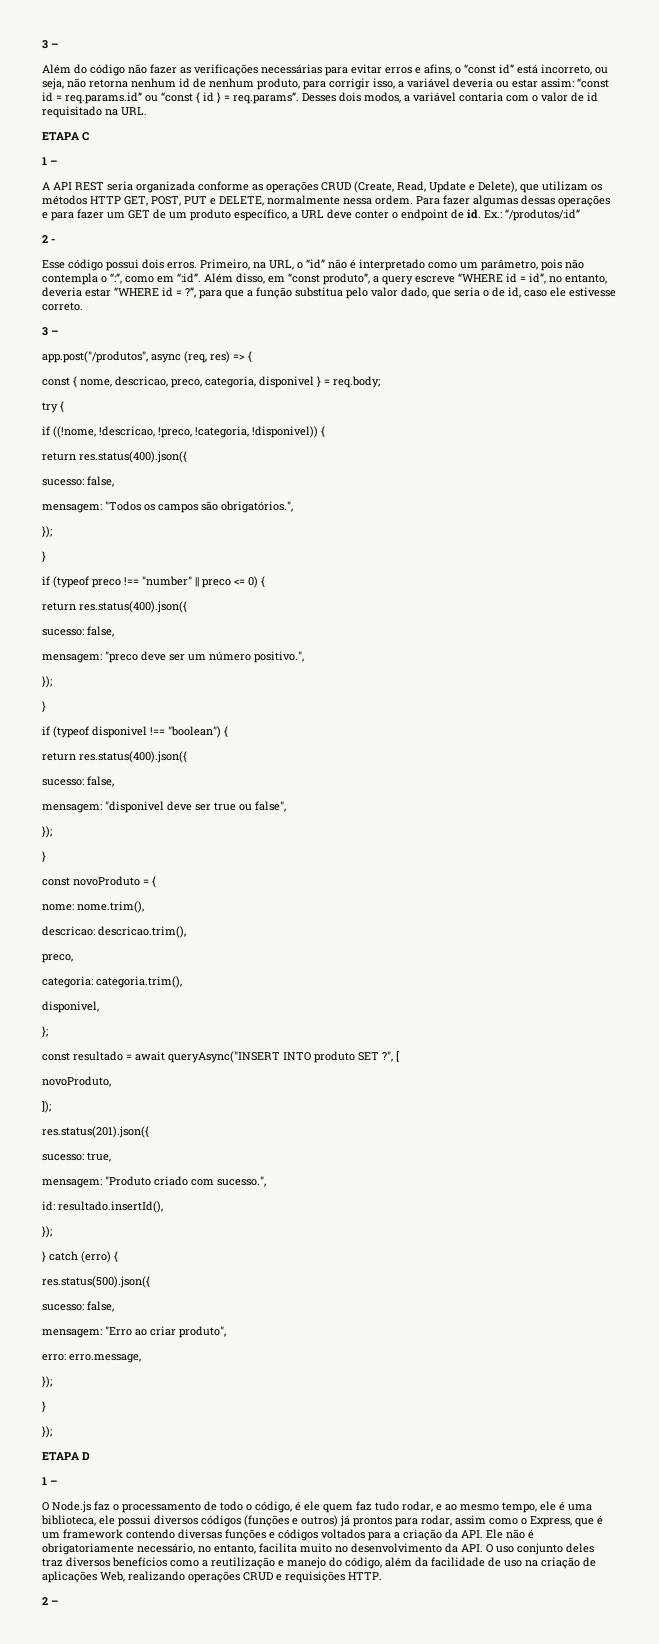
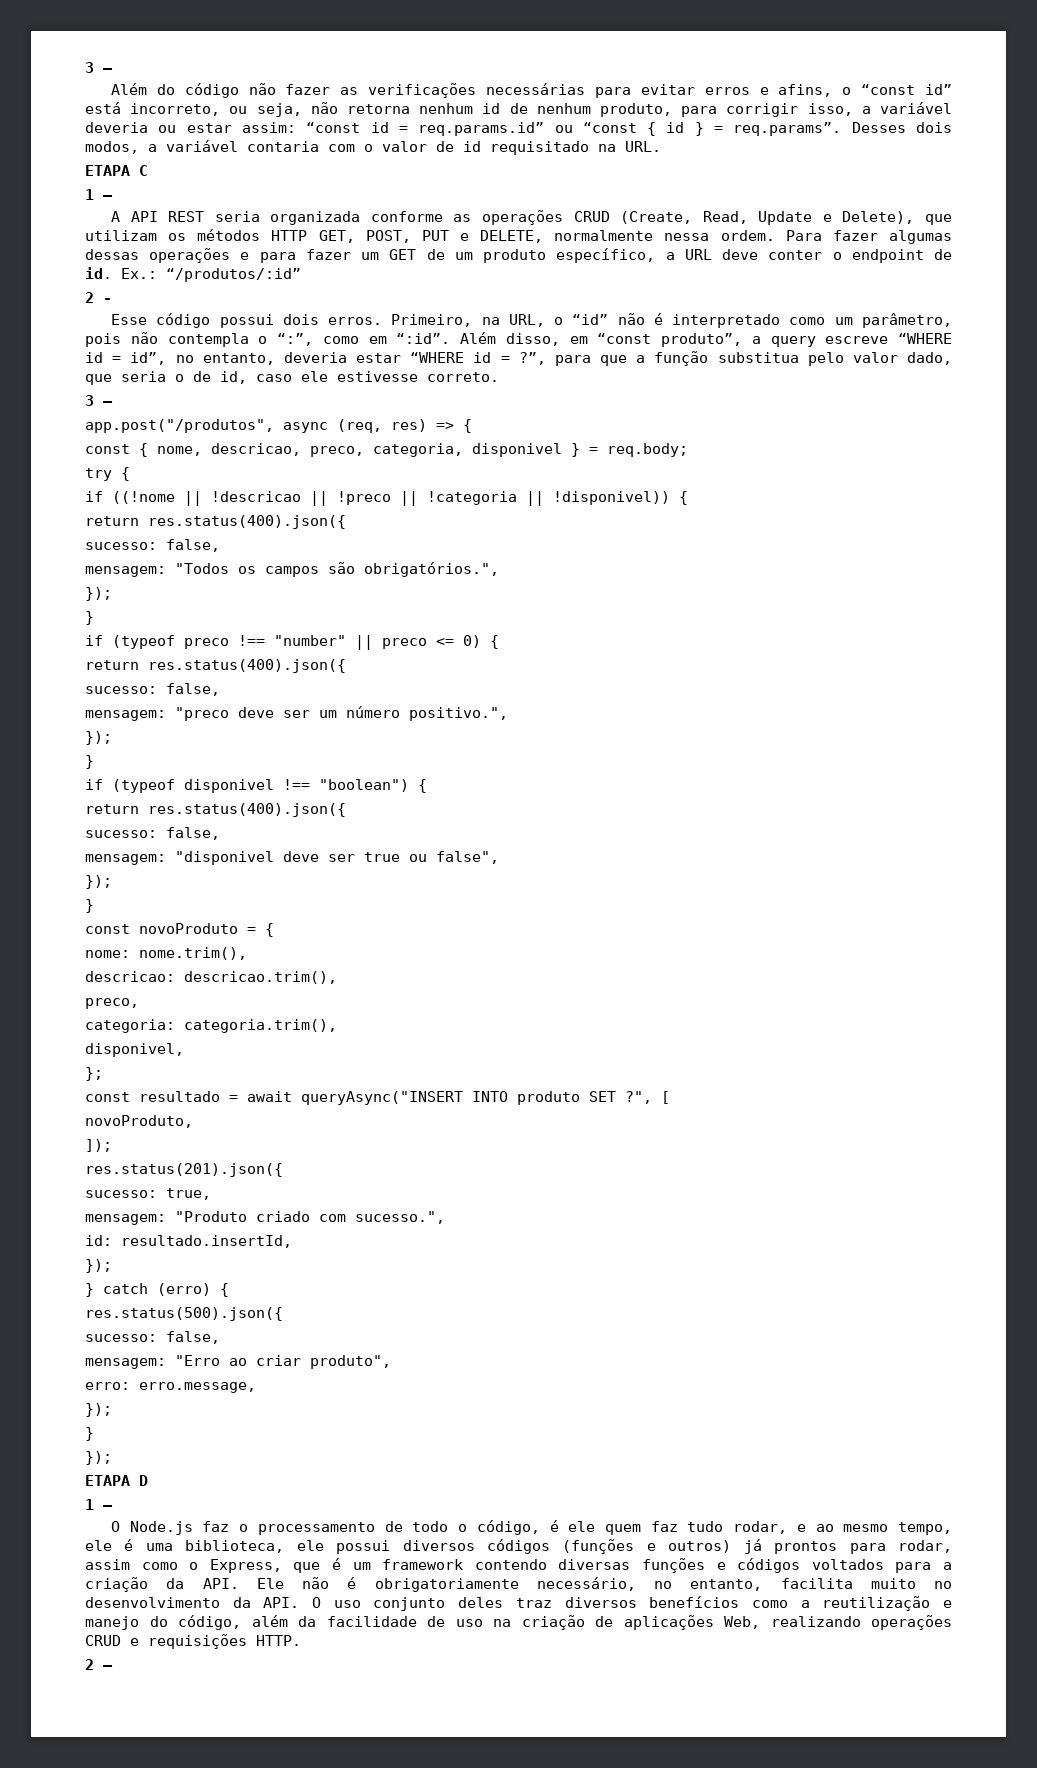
- if ((!nome, !descricao, !preco, !categoria, !disponivel)) {
+ if ((!nome || !descricao || !preco || !categoria || !disponivel)) {
- id: resultado.insertId(),
+ id: resultado.insertId,

